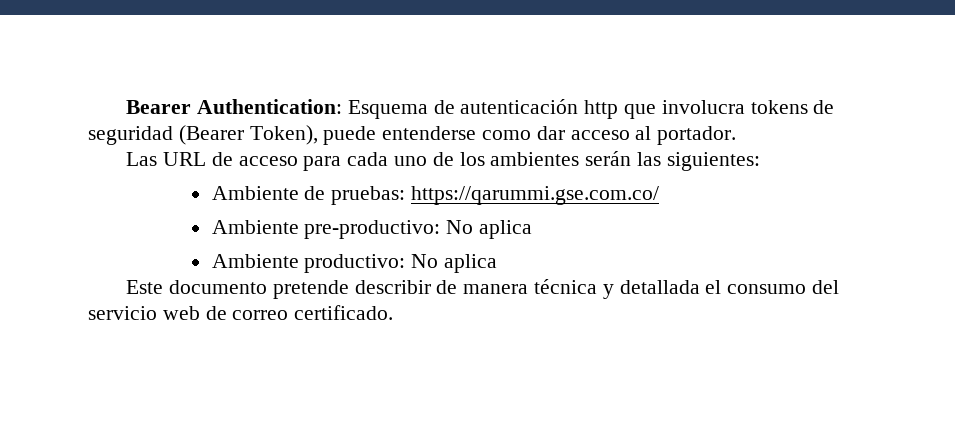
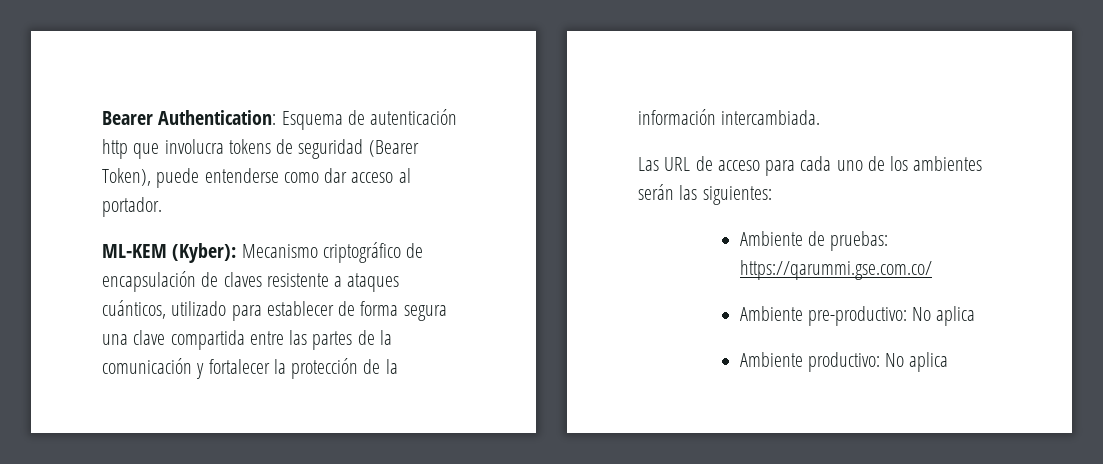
+ ML-KEM (Kyber): Mecanismo criptográfico de encapsulación de claves resistente a ataques cuánticos, utilizado para establecer de forma segura una clave compartida entre las partes de la comunicación y fortalecer la protección de la información intercambiada.
- Este documento pretende describir de manera técnica y detallada el consumo del servicio web de correo certificado.

